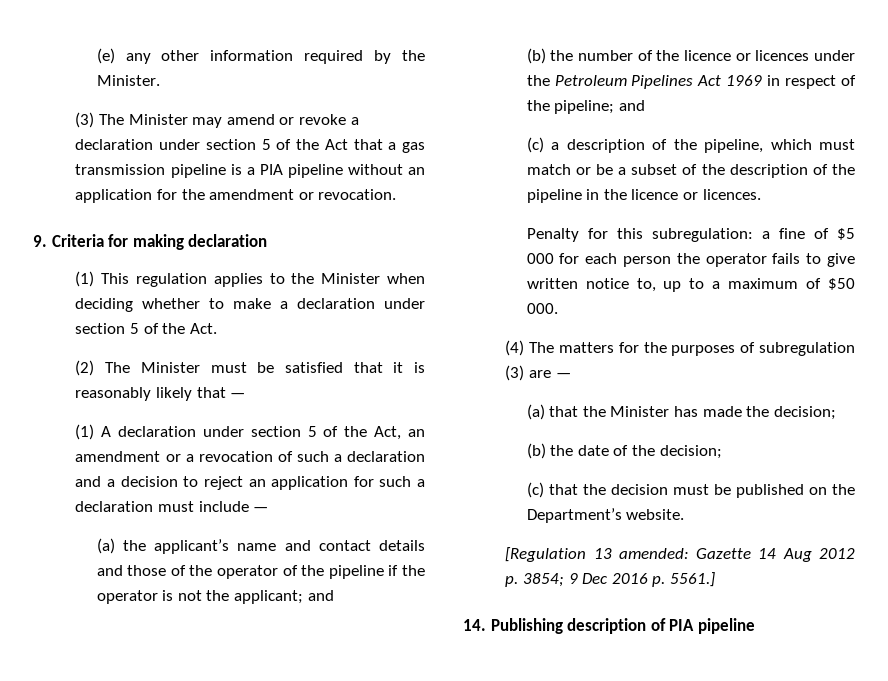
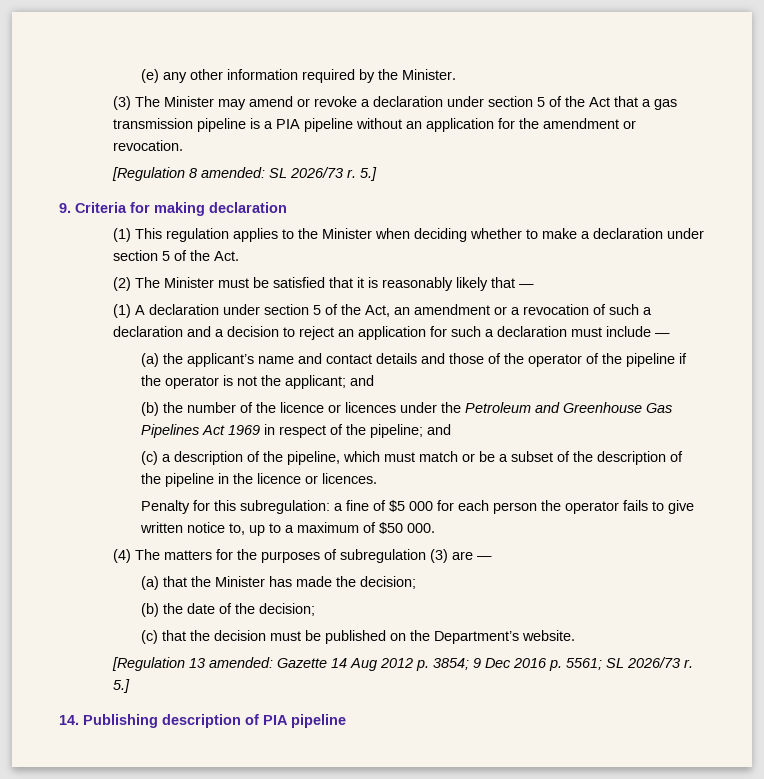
+ [Regulation 8 amended: SL 2026/73 r. 5.]
- (b) the number of the licence or licences under the Petroleum Pipelines Act 1969 in respect of the pipeline; and
+ (b) the number of the licence or licences under the Petroleum and Greenhouse Gas Pipelines Act 1969 in respect of the pipeline; and
- [Regulation 13 amended: Gazette 14 Aug 2012 p. 3854; 9 Dec 2016 p. 5561.]
+ [Regulation 13 amended: Gazette 14 Aug 2012 p. 3854; 9 Dec 2016 p. 5561; SL 2026/73 r. 5.]

